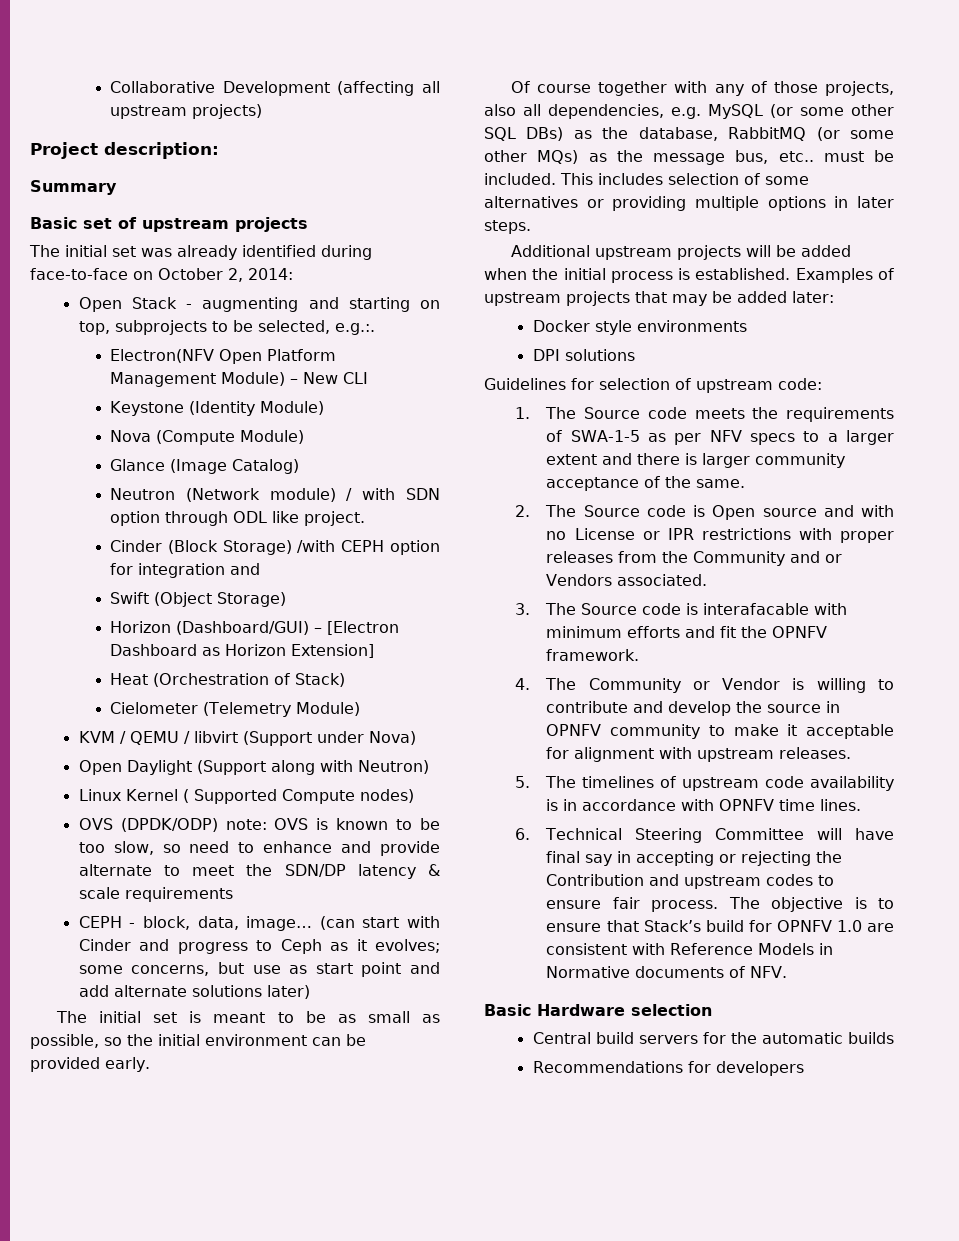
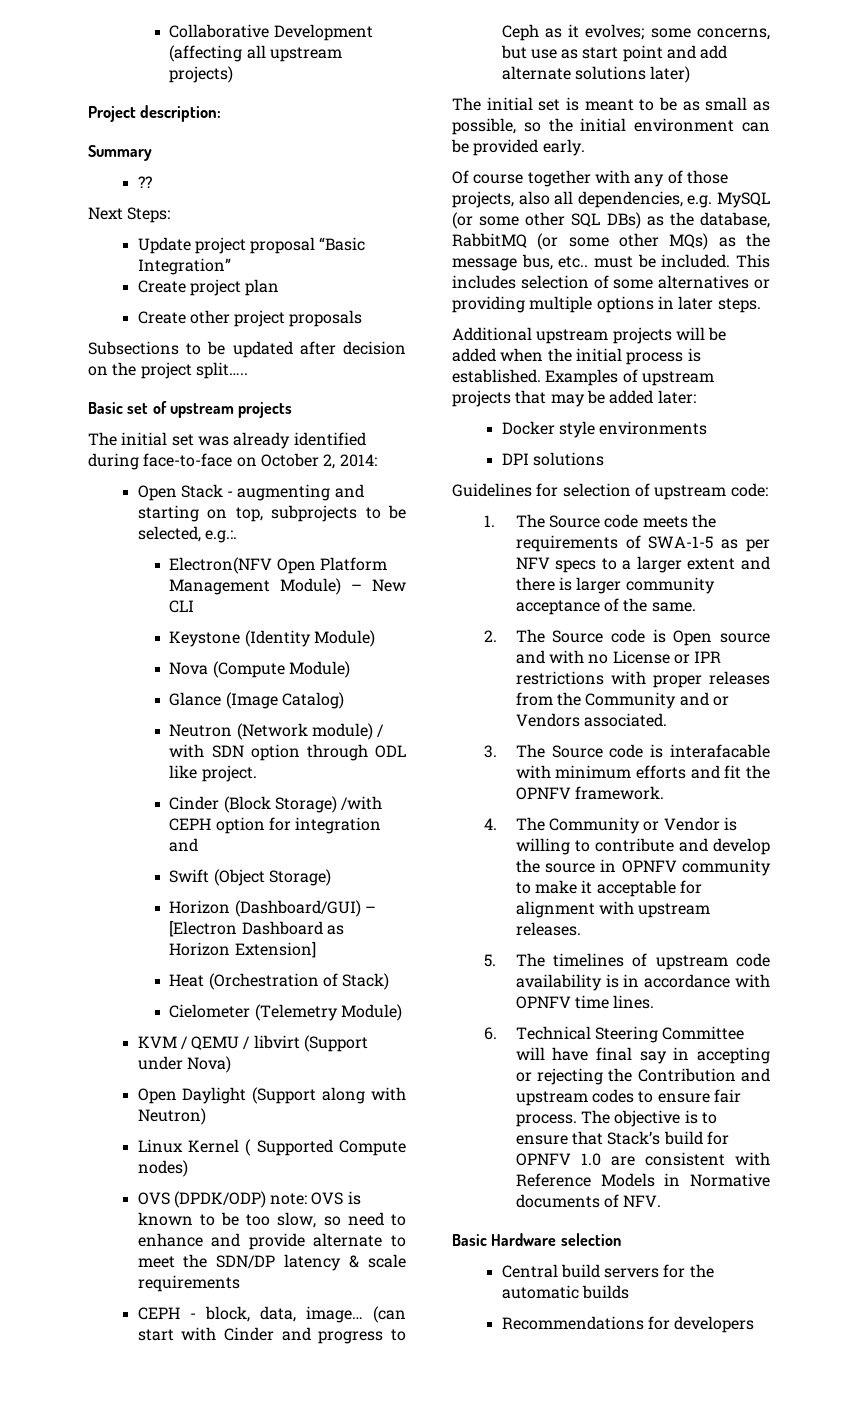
+ ??
+ Next Steps:
+ Update project proposal “Basic Integration”
+ Create project plan
+ Create other project proposals
+ Subsections to be updated after decision on the project split…..

